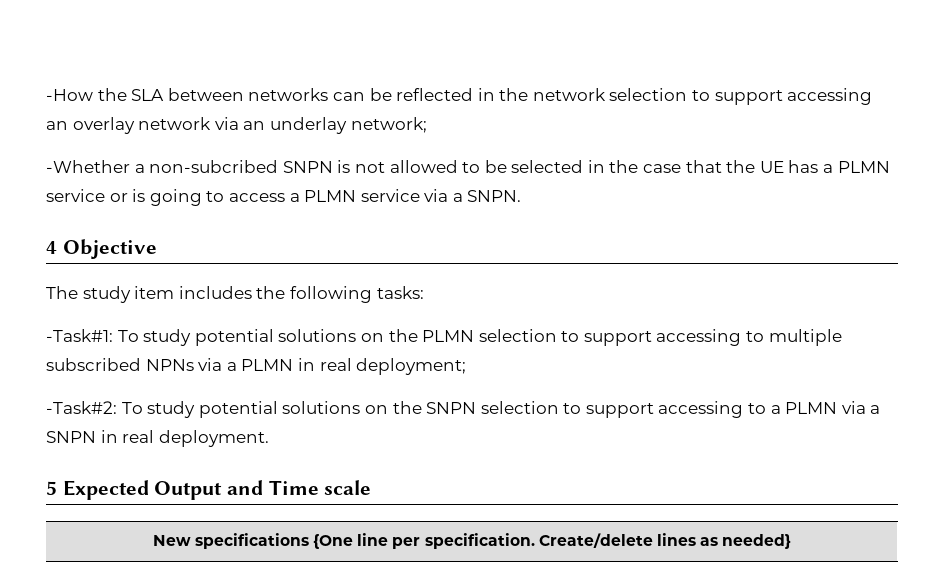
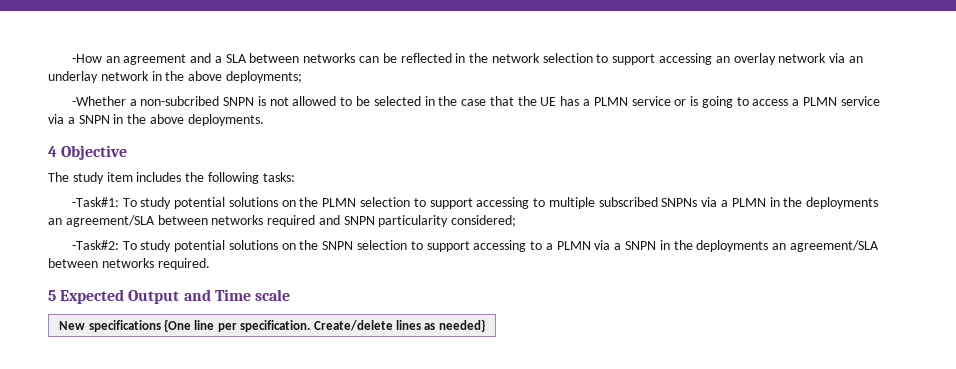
- -How the SLA between networks can be reflected in the network selection to support accessing an overlay network via an underlay network;
+ -How an agreement and a SLA between networks can be reflected in the network selection to support accessing an overlay network via an underlay network in the above deployments;
- -Whether a non-subcribed SNPN is not allowed to be selected in the case that the UE has a PLMN service or is going to access a PLMN service via a SNPN.
+ -Whether a non-subcribed SNPN is not allowed to be selected in the case that the UE has a PLMN service or is going to access a PLMN service via a SNPN in the above deployments.
- -Task#1: To study potential solutions on the PLMN selection to support accessing to multiple subscribed NPNs via a PLMN in real deployment;
+ -Task#1: To study potential solutions on the PLMN selection to support accessing to multiple subscribed SNPNs via a PLMN in the deployments an agreement/SLA between networks required and SNPN particularity considered;
- -Task#2: To study potential solutions on the SNPN selection to support accessing to a PLMN via a SNPN in real deployment.
+ -Task#2: To study potential solutions on the SNPN selection to support accessing to a PLMN via a SNPN in the deployments an agreement/SLA between networks required.

